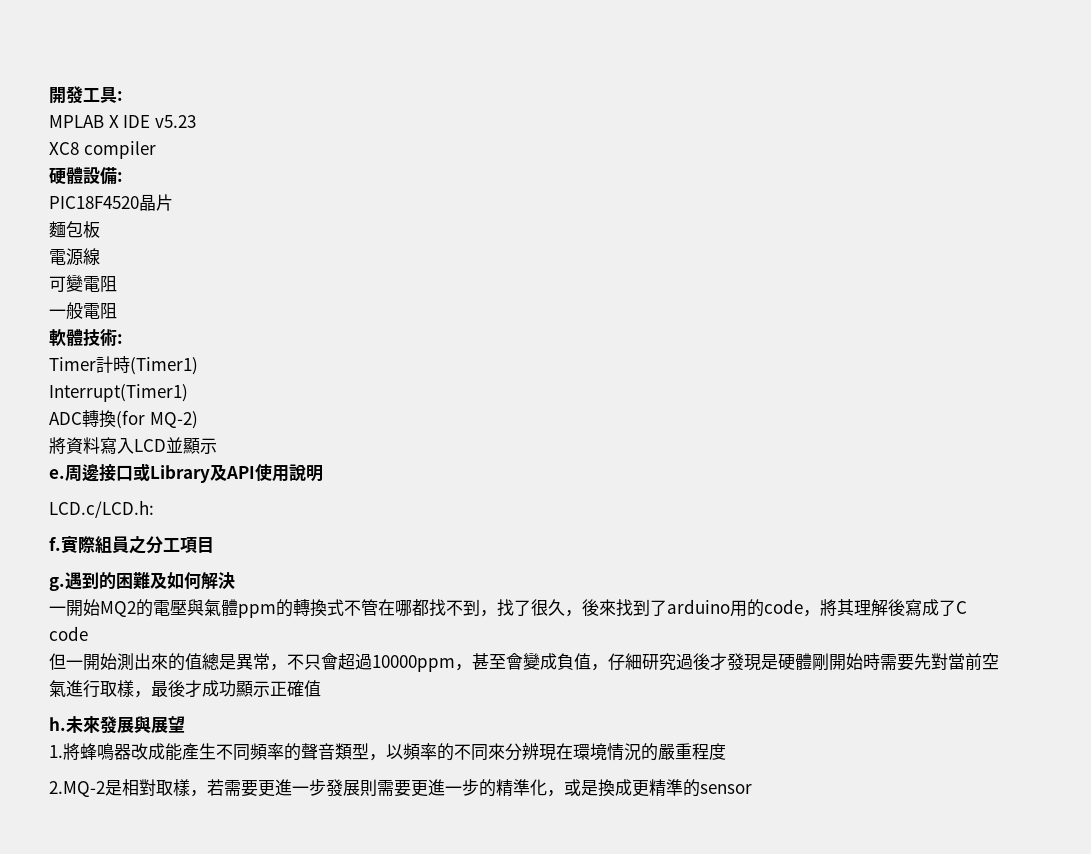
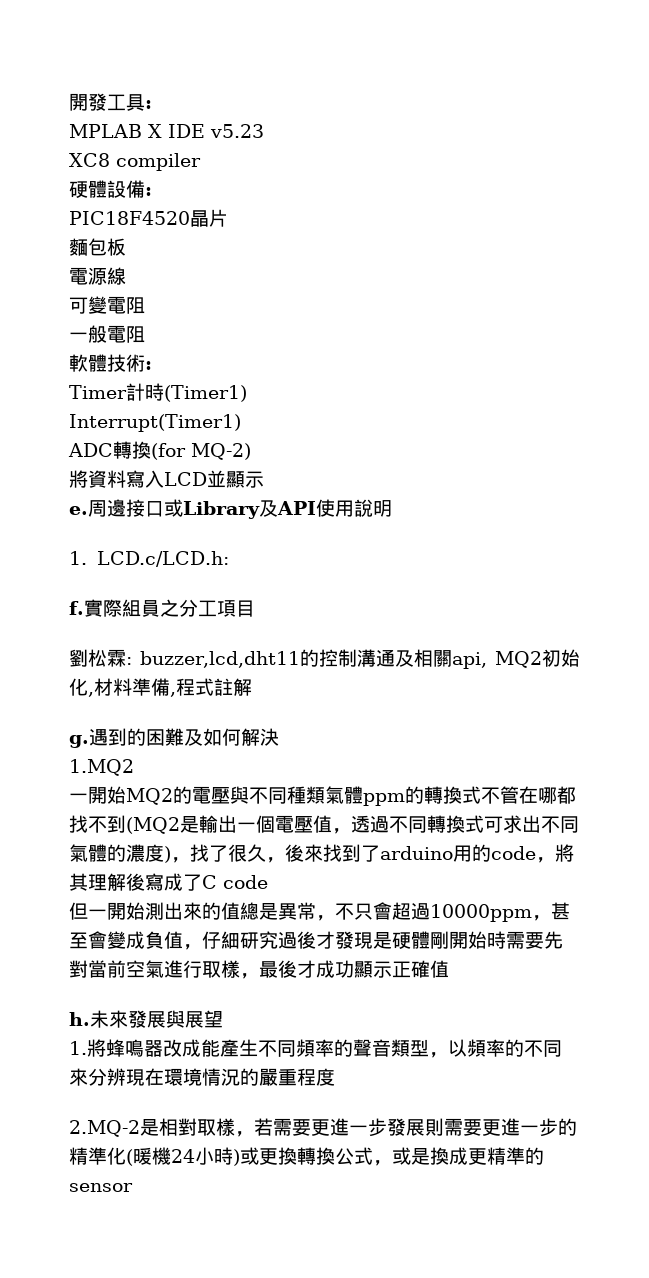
- LCD.c/LCD.h:
+ 1. LCD.c/LCD.h:
+ 劉松霖: buzzer,lcd,dht11的控制溝通及相關api, MQ2初始化,材料準備,程式註解
+ 1.MQ2
- 一開始MQ2的電壓與氣體ppm的轉換式不管在哪都找不到，找了很久，後來找到了arduino用的code，將其理解後寫成了C code
+ 一開始MQ2的電壓與不同種類氣體ppm的轉換式不管在哪都找不到(MQ2是輸出一個電壓值，透過不同轉換式可求出不同氣體的濃度)，找了很久，後來找到了arduino用的code，將其理解後寫成了C code
- 2.MQ-2是相對取樣，若需要更進一步發展則需要更進一步的精準化，或是換成更精準的sensor
+ 2.MQ-2是相對取樣，若需要更進一步發展則需要更進一步的精準化(暖機24小時)或更換轉換公式，或是換成更精準的sensor

